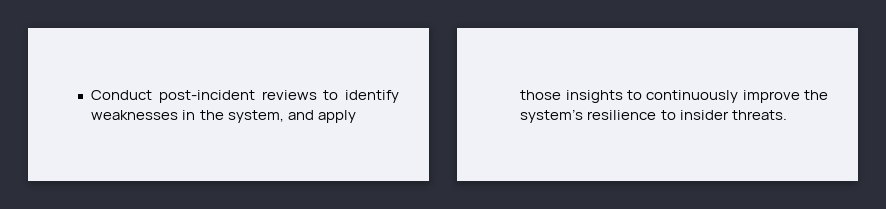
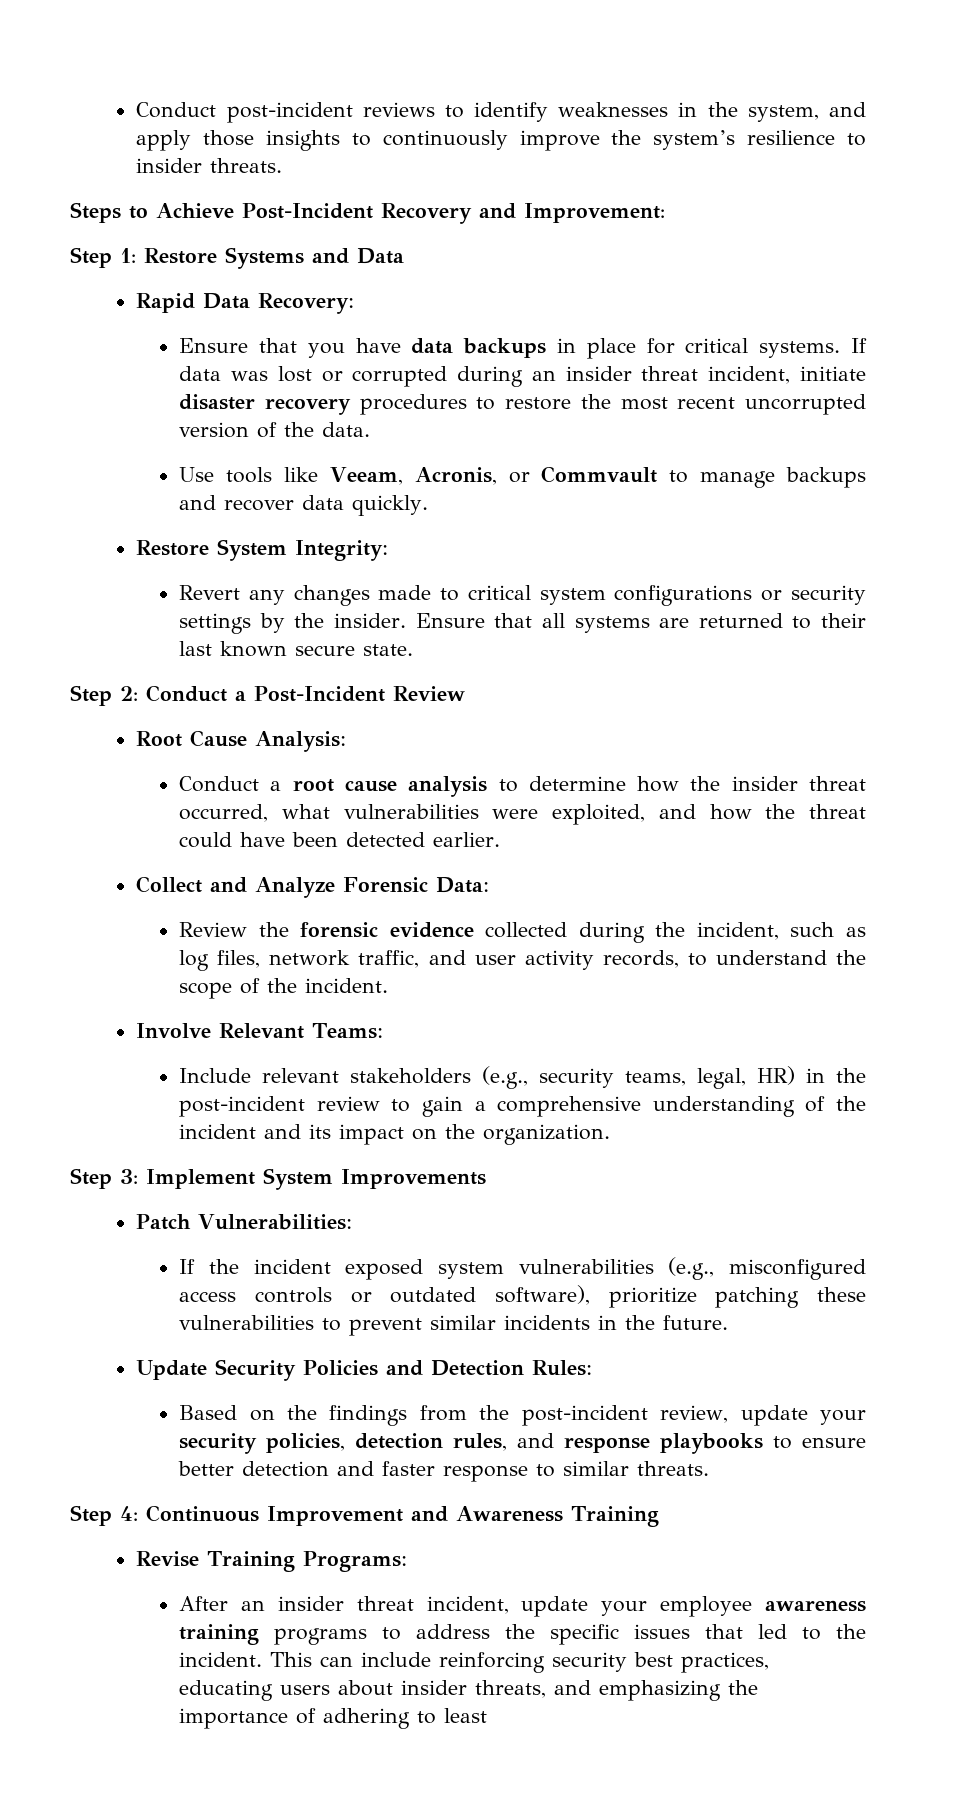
+ Steps to Achieve Post-Incident Recovery and Improvement:
+ Step 1: Restore Systems and Data
+ Rapid Data Recovery:
+ Ensure that you have data backups in place for critical systems. If data was lost or corrupted during an insider threat incident, initiate disaster recovery procedures to restore the most recent uncorrupted version of the data.
+ Use tools like Veeam, Acronis, or Commvault to manage backups and recover data quickly.
+ Restore System Integrity:
+ Revert any changes made to critical system configurations or security settings by the insider. Ensure that all systems are returned to their last known secure state.
+ Step 2: Conduct a Post-Incident Review
+ Root Cause Analysis:
+ Conduct a root cause analysis to determine how the insider threat occurred, what vulnerabilities were exploited, and how the threat could have been detected earlier.
+ Collect and Analyze Forensic Data:
+ Review the forensic evidence collected during the incident, such as log files, network traffic, and user activity records, to understand the scope of the incident.
+ Involve Relevant Teams:
+ Include relevant stakeholders (e.g., security teams, legal, HR) in the post-incident review to gain a comprehensive understanding of the incident and its impact on the organization.
+ Step 3: Implement System Improvements
+ Patch Vulnerabilities:
+ If the incident exposed system vulnerabilities (e.g., misconfigured access controls or outdated software), prioritize patching these vulnerabilities to prevent similar incidents in the future.
+ Update Security Policies and Detection Rules:
+ Based on the findings from the post-incident review, update your security policies, detection rules, and response playbooks to ensure better detection and faster response to similar threats.
+ Step 4: Continuous Improvement and Awareness Training
+ Revise Training Programs:
+ After an insider threat incident, update your employee awareness training programs to address the specific issues that led to the incident. This can include reinforcing security best practices, educating users about insider threats, and emphasizing the importance of adhering to least

